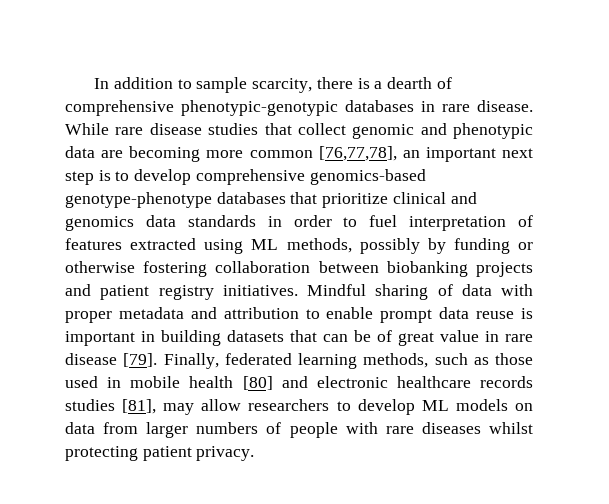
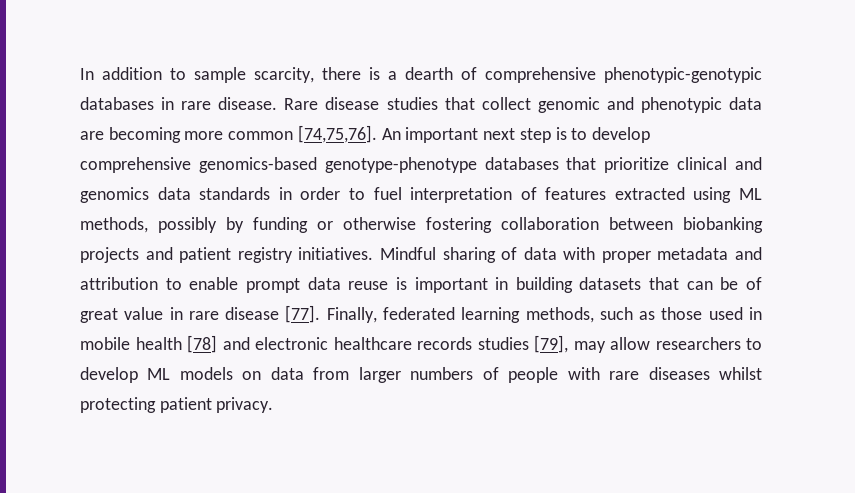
- While rare disease studies that collect genomic and phenotypic data are becoming more common [76,77,78], an important next step is to develop comprehensive genomics-based genotype-phenotype databases that prioritize clinical and genomics data standards in order to fuel interpretation of features extracted using ML methods, possibly by funding or otherwise fostering collaboration between biobanking projects and patient registry initiatives.
+ Rare disease studies that collect genomic and phenotypic data are becoming more common [74,75,76]. An important next step is to develop comprehensive genomics-based genotype-phenotype databases that prioritize clinical and genomics data standards in order to fuel interpretation of features extracted using ML methods, possibly by funding or otherwise fostering collaboration between biobanking projects and patient registry initiatives.
- Mindful sharing of data with proper metadata and attribution to enable prompt data reuse is important in building datasets that can be of great value in rare disease [79].
+ Mindful sharing of data with proper metadata and attribution to enable prompt data reuse is important in building datasets that can be of great value in rare disease [77].
- Finally, federated learning methods, such as those used in mobile health [80] and electronic healthcare records studies [81], may allow researchers to develop ML models on data from larger numbers of people with rare diseases whilst protecting patient privacy.
+ Finally, federated learning methods, such as those used in mobile health [78] and electronic healthcare records studies [79], may allow researchers to develop ML models on data from larger numbers of people with rare diseases whilst protecting patient privacy.

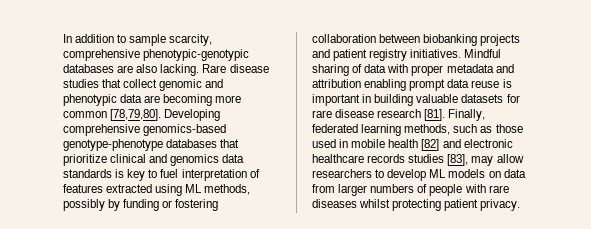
- In addition to sample scarcity, there is a dearth of comprehensive phenotypic-genotypic databases in rare disease.
+ In addition to sample scarcity, comprehensive phenotypic-genotypic databases are also lacking.
- Rare disease studies that collect genomic and phenotypic data are becoming more common [74,75,76]. An important next step is to develop comprehensive genomics-based genotype-phenotype databases that prioritize clinical and genomics data standards in order to fuel interpretation of features extracted using ML methods, possibly by funding or otherwise fostering collaboration between biobanking projects and patient registry initiatives.
+ Rare disease studies that collect genomic and phenotypic data are becoming more common [78,79,80]. Developing comprehensive genomics-based genotype-phenotype databases that prioritize clinical and genomics data standards is key to fuel interpretation of features extracted using ML methods, possibly by funding or fostering collaboration between biobanking projects and patient registry initiatives.
- Mindful sharing of data with proper metadata and attribution to enable prompt data reuse is important in building datasets that can be of great value in rare disease [77].
+ Mindful sharing of data with proper metadata and attribution enabling prompt data reuse is important in building valuable datasets for rare disease research [81].
- Finally, federated learning methods, such as those used in mobile health [78] and electronic healthcare records studies [79], may allow researchers to develop ML models on data from larger numbers of people with rare diseases whilst protecting patient privacy.
+ Finally, federated learning methods, such as those used in mobile health [82] and electronic healthcare records studies [83], may allow researchers to develop ML models on data from larger numbers of people with rare diseases whilst protecting patient privacy.

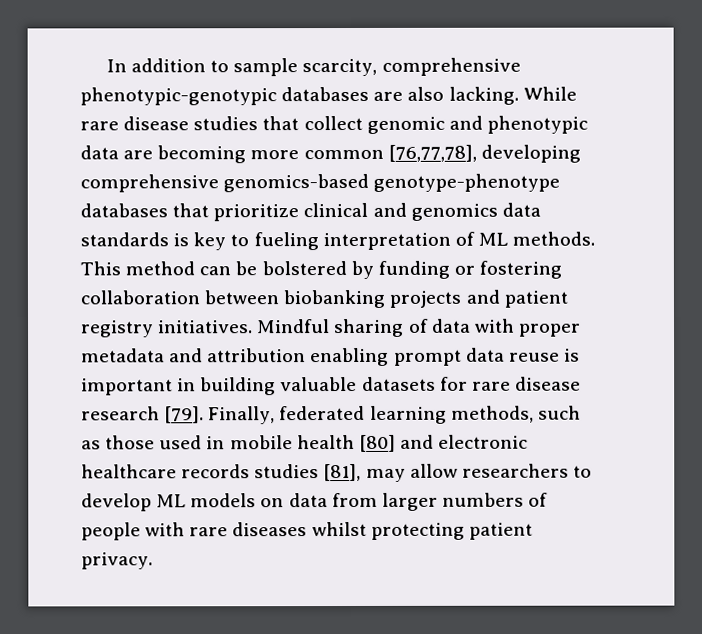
- Rare disease studies that collect genomic and phenotypic data are becoming more common [78,79,80]. Developing comprehensive genomics-based genotype-phenotype databases that prioritize clinical and genomics data standards is key to fuel interpretation of features extracted using ML methods, possibly by funding or fostering collaboration between biobanking projects and patient registry initiatives.
+ While rare disease studies that collect genomic and phenotypic data are becoming more common [76,77,78], developing comprehensive genomics-based genotype-phenotype databases that prioritize clinical and genomics data standards is key to fueling interpretation of ML methods. This method can be bolstered by funding or fostering collaboration between biobanking projects and patient registry initiatives.
- Mindful sharing of data with proper metadata and attribution enabling prompt data reuse is important in building valuable datasets for rare disease research [81].
+ Mindful sharing of data with proper metadata and attribution enabling prompt data reuse is important in building valuable datasets for rare disease research [79].
- Finally, federated learning methods, such as those used in mobile health [82] and electronic healthcare records studies [83], may allow researchers to develop ML models on data from larger numbers of people with rare diseases whilst protecting patient privacy.
+ Finally, federated learning methods, such as those used in mobile health [80] and electronic healthcare records studies [81], may allow researchers to develop ML models on data from larger numbers of people with rare diseases whilst protecting patient privacy.

